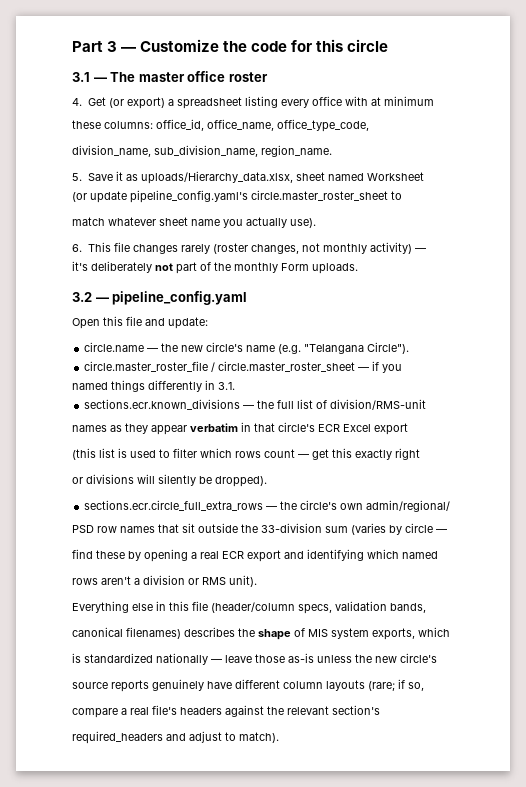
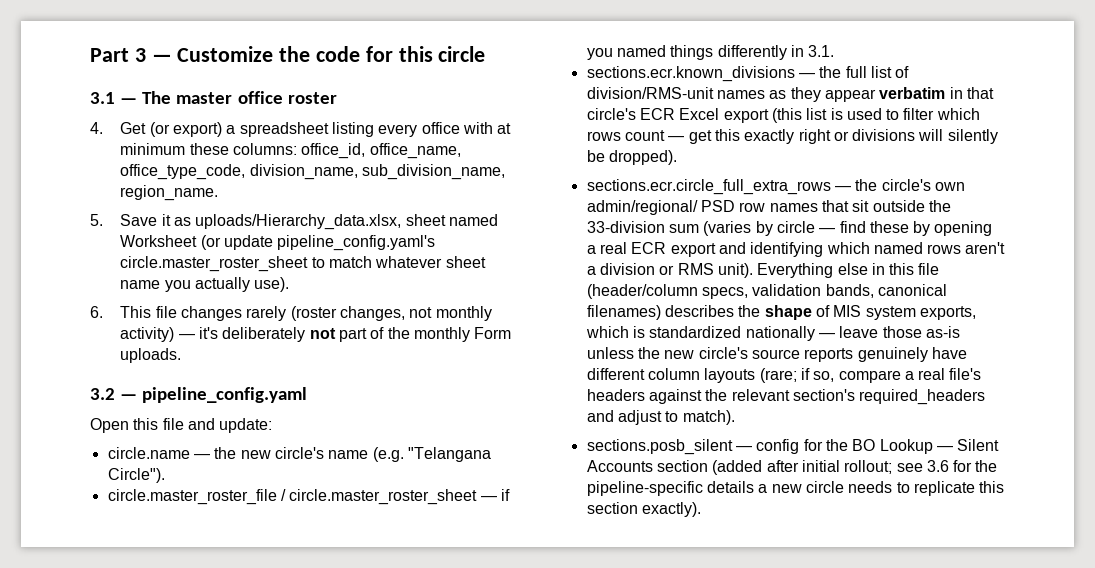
- 4. Get (or export) a spreadsheet listing every office with at minimum
- these columns: office_id, office_name, office_type_code,
- division_name, sub_division_name, region_name.
+ 4. Get (or export) a spreadsheet listing every office with at minimum these columns: office_id, office_name, office_type_code, division_name, sub_division_name, region_name.
- 5. Save it as uploads/Hierarchy_data.xlsx, sheet named Worksheet
- (or update pipeline_config.yaml's circle.master_roster_sheet to
- match whatever sheet name you actually use).
+ 5. Save it as uploads/Hierarchy_data.xlsx, sheet named Worksheet (or update pipeline_config.yaml's circle.master_roster_sheet to match whatever sheet name you actually use).
- 6. This file changes rarely (roster changes, not monthly activity) —
- it's deliberately not part of the monthly Form uploads.
+ 6. This file changes rarely (roster changes, not monthly activity) — it's deliberately not part of the monthly Form uploads.
- circle.master_roster_file / circle.master_roster_sheet — if you
- named things differently in 3.1.
+ circle.master_roster_file / circle.master_roster_sheet — if you named things differently in 3.1.
- sections.ecr.known_divisions — the full list of division/RMS-unit
- names as they appear verbatim in that circle's ECR Excel export
- (this list is used to filter which rows count — get this exactly right
- or divisions will silently be dropped).
+ sections.ecr.known_divisions — the full list of division/RMS-unit names as they appear verbatim in that circle's ECR Excel export (this list is used to filter which rows count — get this exactly right or divisions will silently be dropped).
- sections.ecr.circle_full_extra_rows — the circle's own admin/regional/
- PSD row names that sit outside the 33-division sum (varies by circle —
- find these by opening a real ECR export and identifying which named
- rows aren't a division or RMS unit).
- Everything else in this file (header/column specs, validation bands,
- canonical filenames) describes the shape of MIS system exports, which
- is standardized nationally — leave those as-is unless the new circle's
- source reports genuinely have different column layouts (rare;
+ sections.ecr.circle_full_extra_rows — the circle's own admin/regional/ PSD row names that sit outside the 33-division sum (varies by circle — find these by opening a real ECR export and identifying which named rows aren't a division or RMS unit). Everything else in this file (header/column specs, validation bands, canonical filenames) describes the shape of MIS system exports, which is standardized nationally — leave those as-is unless the new circle's source reports genuinely have different column layouts (rare;
- if so,
- compare a real file's headers against the relevant section's
- required_headers and adjust to match).
+ if so, compare a real file's headers against the relevant section's required_headers and adjust to match).
+ sections.posb_silent — config for the BO Lookup — Silent Accounts section (added after initial rollout; see 3.6 for the pipeline-specific details a new circle needs to replicate this section exactly).

